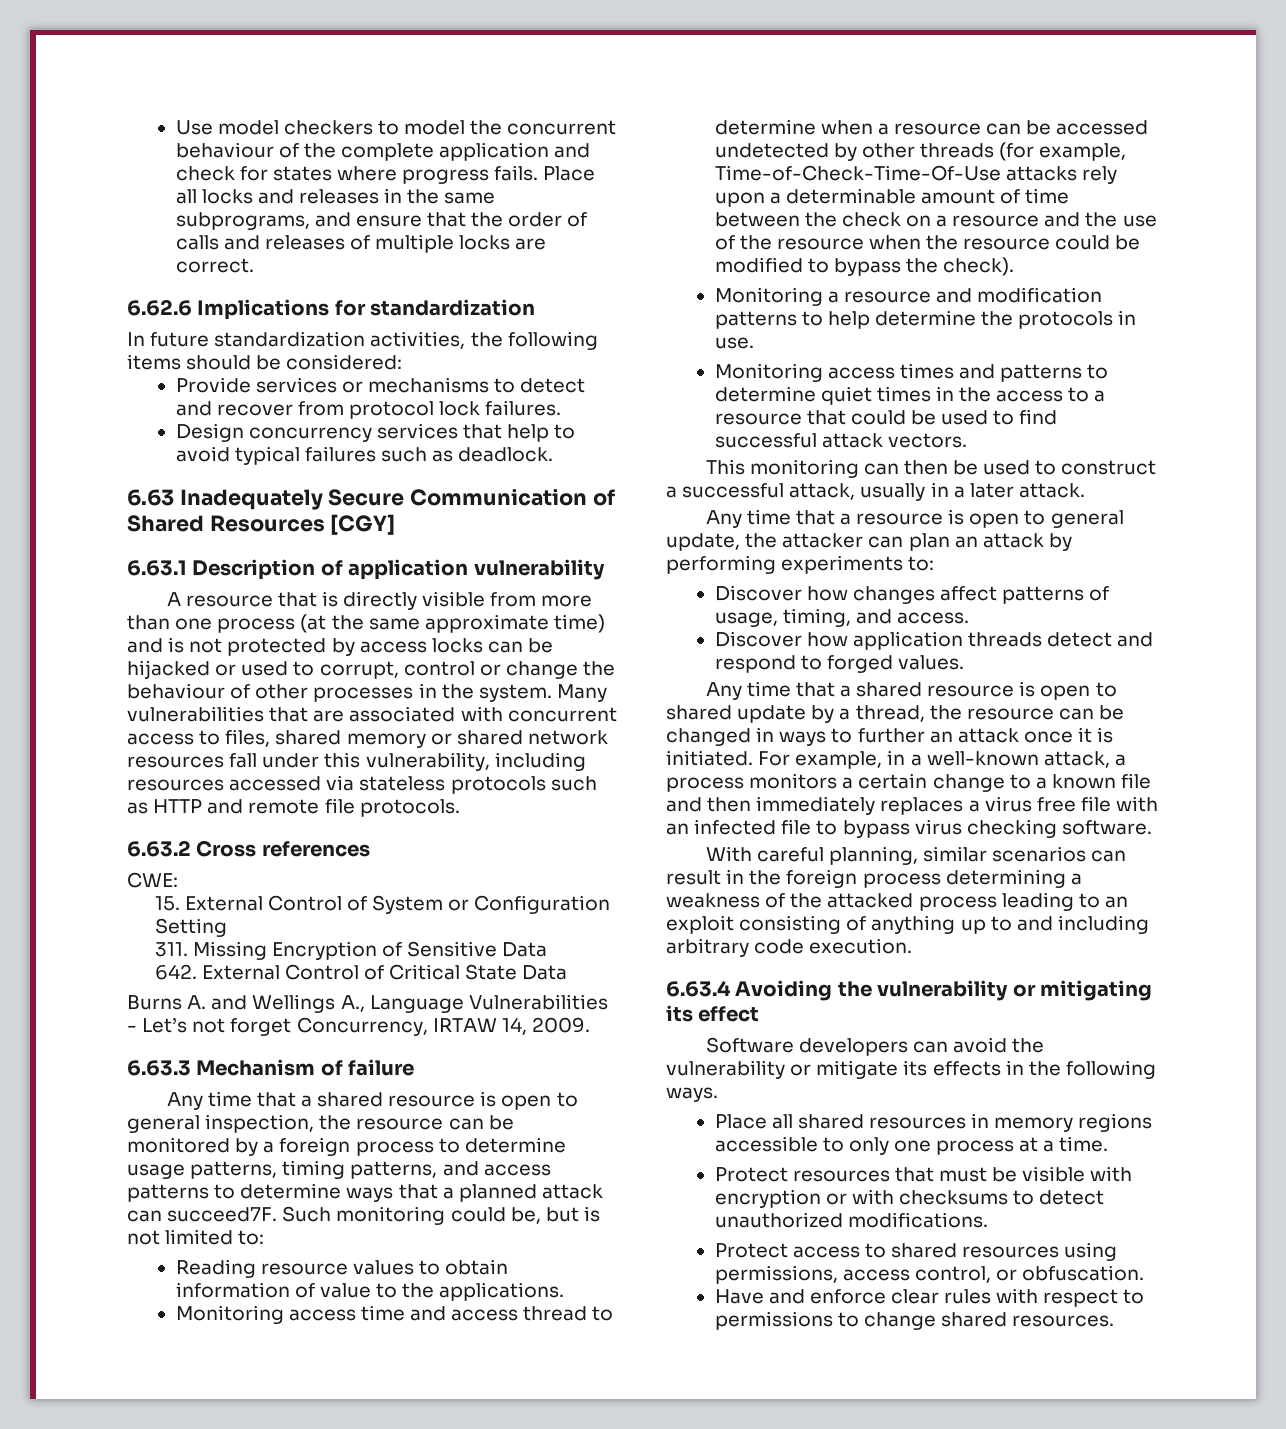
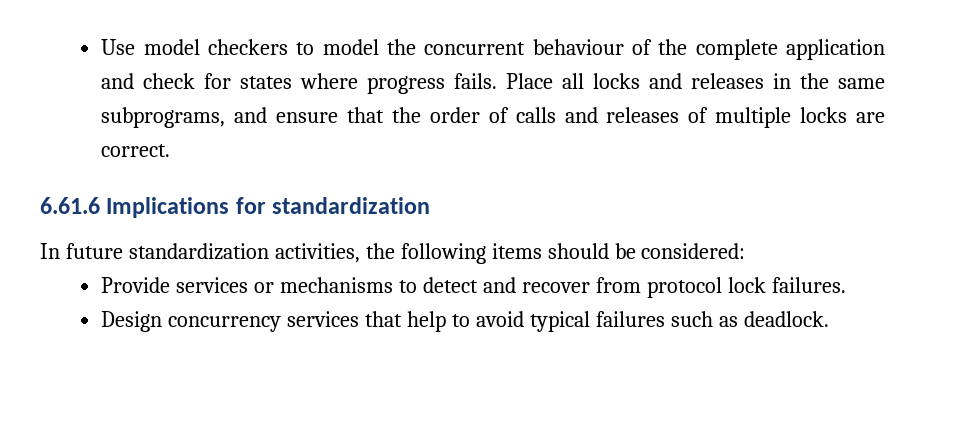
- 6.62.6 Implications for standardization
+ 6.61.6 Implications for standardization
- 6.63 Inadequately Secure Communication of Shared Resources [CGY]
- 6.63.1 Description of application vulnerability
- A resource that is directly visible from more than one process (at the same approximate time) and is not protected by access locks can be hijacked or used to corrupt, control or change the behaviour of other processes in the system. Many vulnerabilities that are associated with concurrent access to files, shared memory or shared network resources fall under this vulnerability, including resources accessed via stateless protocols such as HTTP and remote file protocols.
- 6.63.2 Cross references
- CWE:
- 15. External Control of System or Configuration Setting
- 311. Missing Encryption of Sensitive Data
- 642. External Control of Critical State Data
- Burns A. and Wellings A., Language Vulnerabilities - Let’s not forget Concurrency, IRTAW 14, 2009.
- 6.63.3 Mechanism of failure
- Any time that a shared resource is open to general inspection, the resource can be monitored by a foreign process to determine usage patterns, timing patterns, and access patterns to determine ways that a planned attack can succeed7F. Such monitoring could be, but is not limited to:
- Reading resource values to obtain information of value to the applications.
- Monitoring access time and access thread to determine when a resource can be accessed undetected by other threads (for example, Time-of-Check-Time-Of-Use attacks rely upon a determinable amount of time between the check on a resource and the use of the resource when the resource could be modified to bypass the check).
- Monitoring a resource and modification patterns to help determine the protocols in use.
- Monitoring access times and patterns to determine quiet times in the access to a resource that could be used to find successful attack vectors.
- This monitoring can then be used to construct a successful attack, usually in a later attack.
- Any time that a resource is open to general update, the attacker can plan an attack by performing experiments to:
- Discover how changes affect patterns of usage, timing, and access.
- Discover how application threads detect and respond to forged values.
- Any time that a shared resource is open to shared update by a thread, the resource can be changed in ways to further an attack once it is initiated. For example, in a well-known attack, a process monitors a certain change to a known file and then immediately replaces a virus free file with an infected file to bypass virus checking software.
- With careful planning, similar scenarios can result in the foreign process determining a weakness of the attacked process leading to an exploit consisting of anything up to and including arbitrary code execution.
- 6.63.4 Avoiding the vulnerability or mitigating its effect
- Software developers can avoid the vulnerability or mitigate its effects in the following ways.
- Place all shared resources in memory regions accessible to only one process at a time.
- Protect resources that must be visible with encryption or with checksums to detect unauthorized modifications.
- Protect access to shared resources using permissions, access control, or obfuscation.
- Have and enforce clear rules with respect to permissions to change shared resources.

